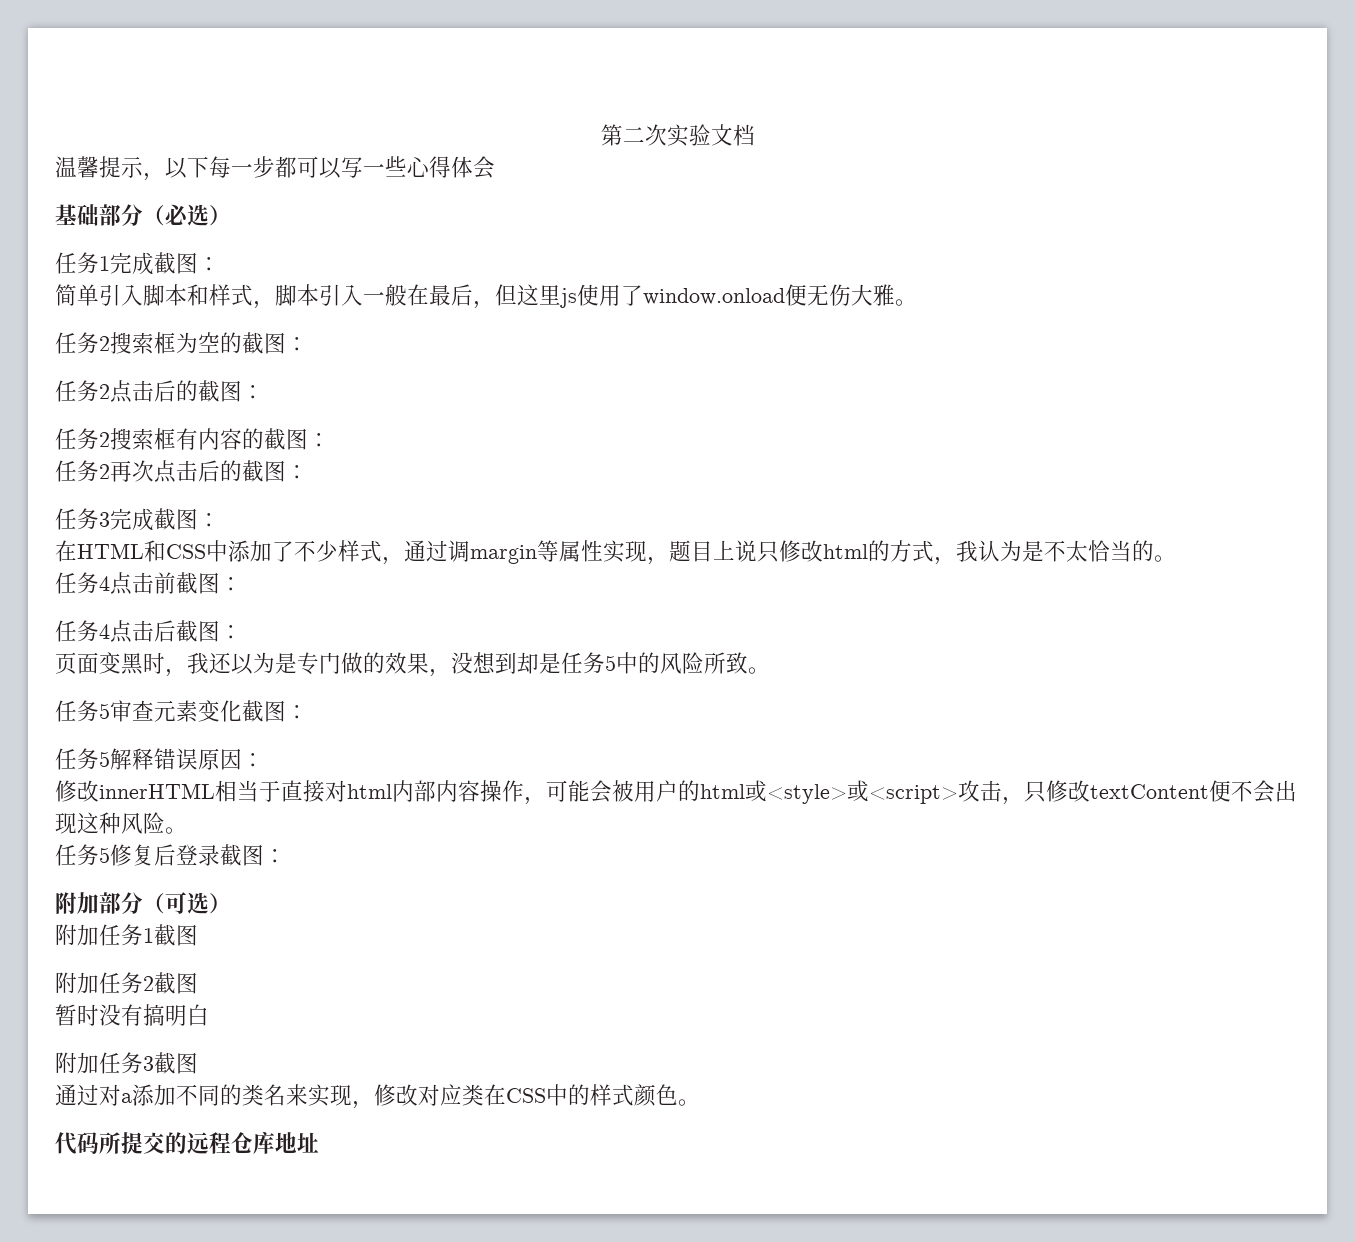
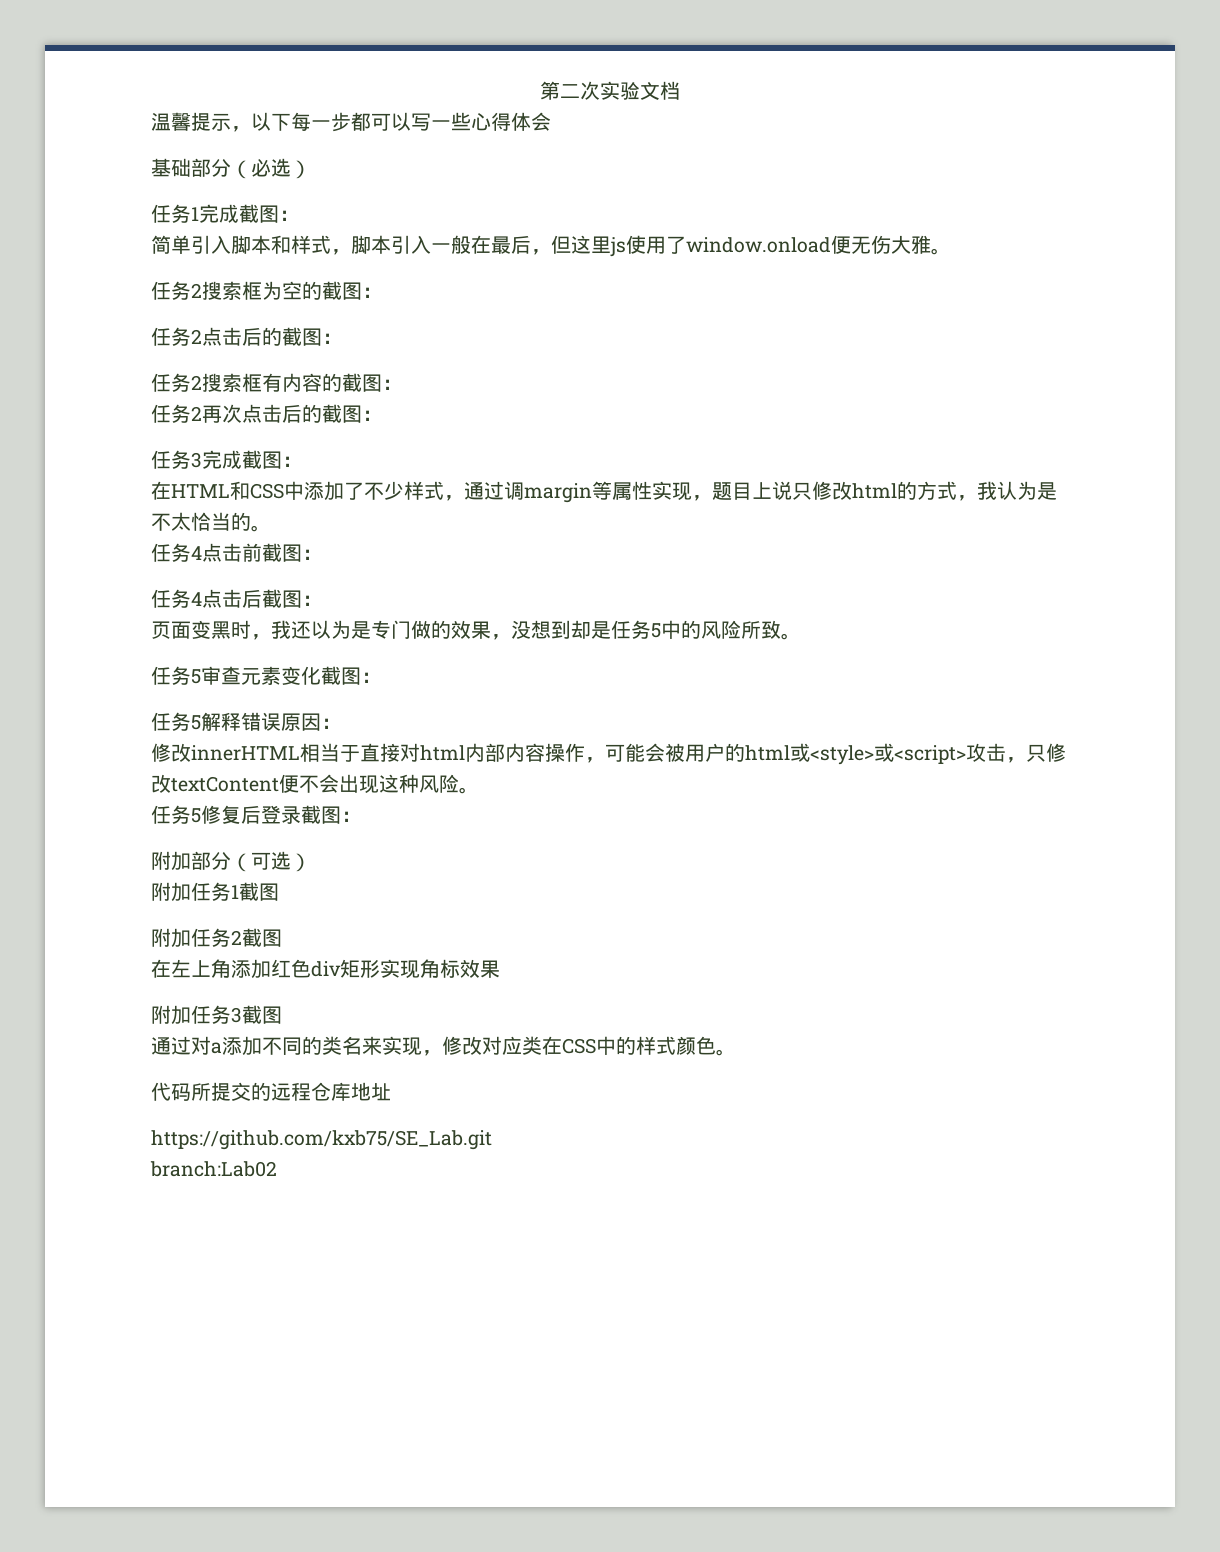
- 暂时没有搞明白
+ 在左上角添加红色div矩形实现角标效果
+ https://github.com/kxb75/SE_Lab.git
+ branch:Lab02

